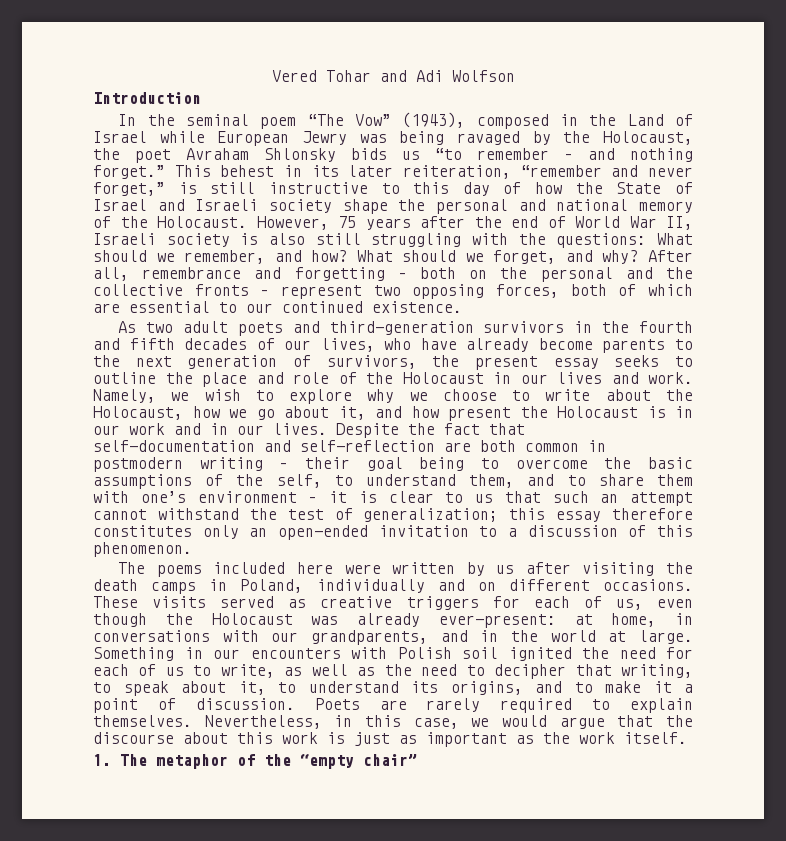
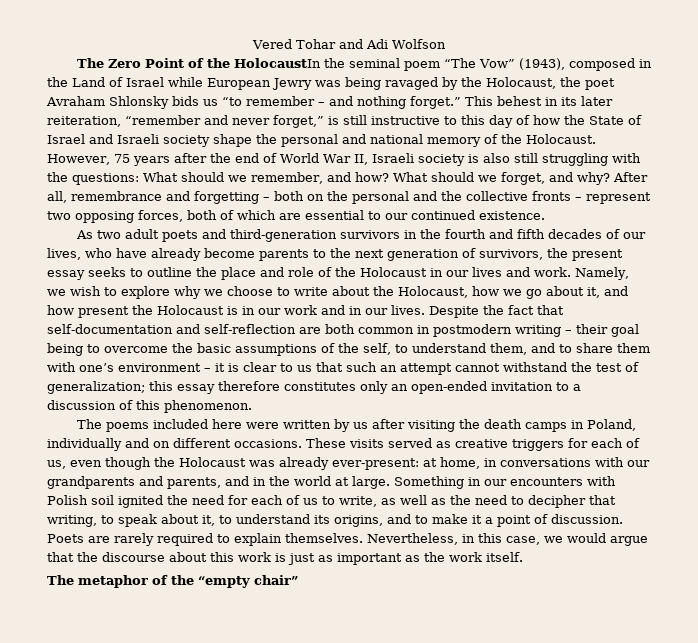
- Introduction
- In the seminal poem “The Vow” (1943), composed in the Land of Israel while European Jewry was being ravaged by the Holocaust, the poet Avraham Shlonsky bids us “to remember – and nothing forget.”
+ The Zero Point of the HolocaustIn the seminal poem “The Vow” (1943), composed in the Land of Israel while European Jewry was being ravaged by the Holocaust, the poet Avraham Shlonsky bids us “to remember – and nothing forget.”
- These visits served as creative triggers for each of us, even though the Holocaust was already ever-present: at home, in conversations with our grandparents, and in the world at large.
+ These visits served as creative triggers for each of us, even though the Holocaust was already ever-present: at home, in conversations with our grandparents and parents, and in the world at large.
- 1. The metaphor of the “empty chair”
+ The metaphor of the “empty chair”

